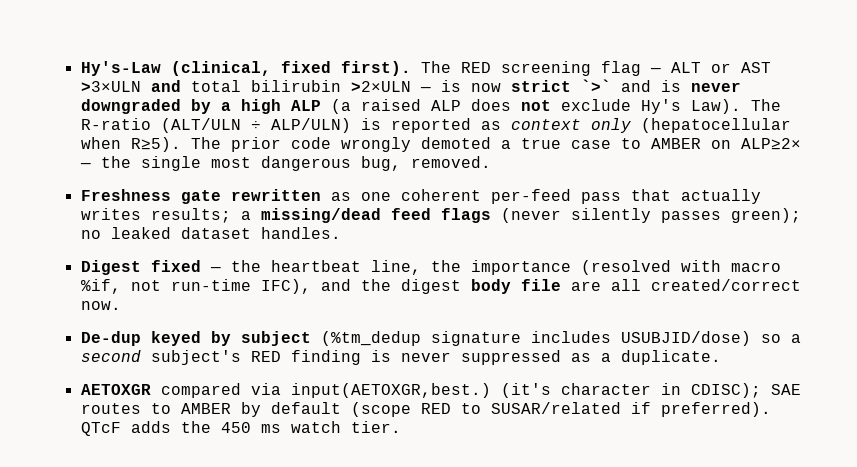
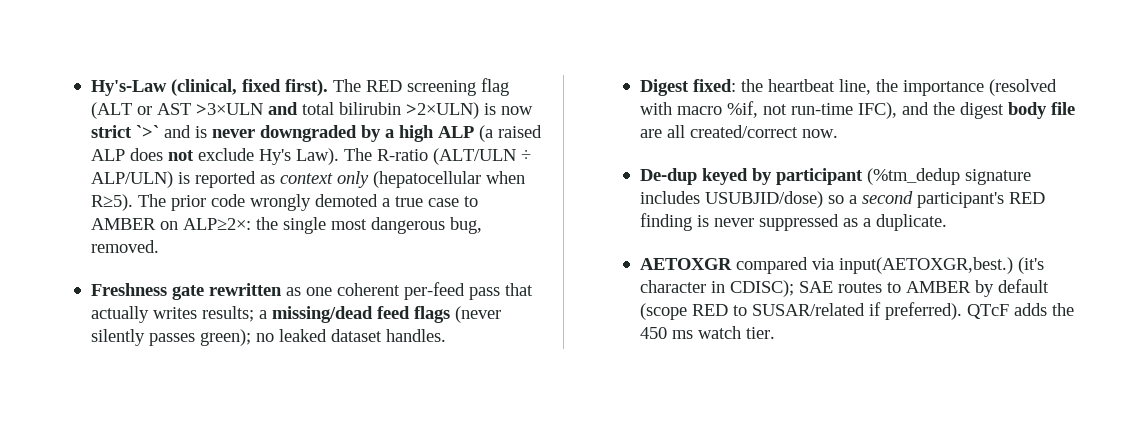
- The RED screening flag — ALT or AST >3×ULN and total bilirubin >2×ULN — is now strict `>` and is never downgraded by a high ALP (a raised ALP does not exclude Hy's Law).
+ The RED screening flag (ALT or AST >3×ULN and total bilirubin >2×ULN) is now strict `>` and is never downgraded by a high ALP (a raised ALP does not exclude Hy's Law).
- The prior code wrongly demoted a true case to AMBER on ALP≥2× — the single most dangerous bug, removed.
+ The prior code wrongly demoted a true case to AMBER on ALP≥2×: the single most dangerous bug, removed.
- Digest fixed — the heartbeat line, the importance (resolved with macro %if, not run-time IFC), and the digest body file are all created/correct now.
+ Digest fixed: the heartbeat line, the importance (resolved with macro %if, not run-time IFC), and the digest body file are all created/correct now.
- De-dup keyed by subject (%tm_dedup signature includes USUBJID/dose) so a second subject's RED finding is never suppressed as a duplicate.
+ De-dup keyed by participant (%tm_dedup signature includes USUBJID/dose) so a second participant's RED finding is never suppressed as a duplicate.

